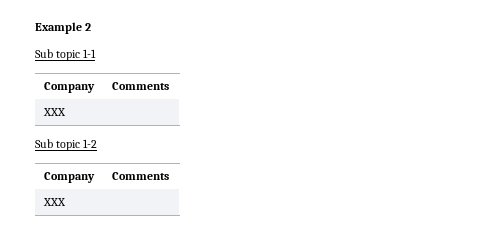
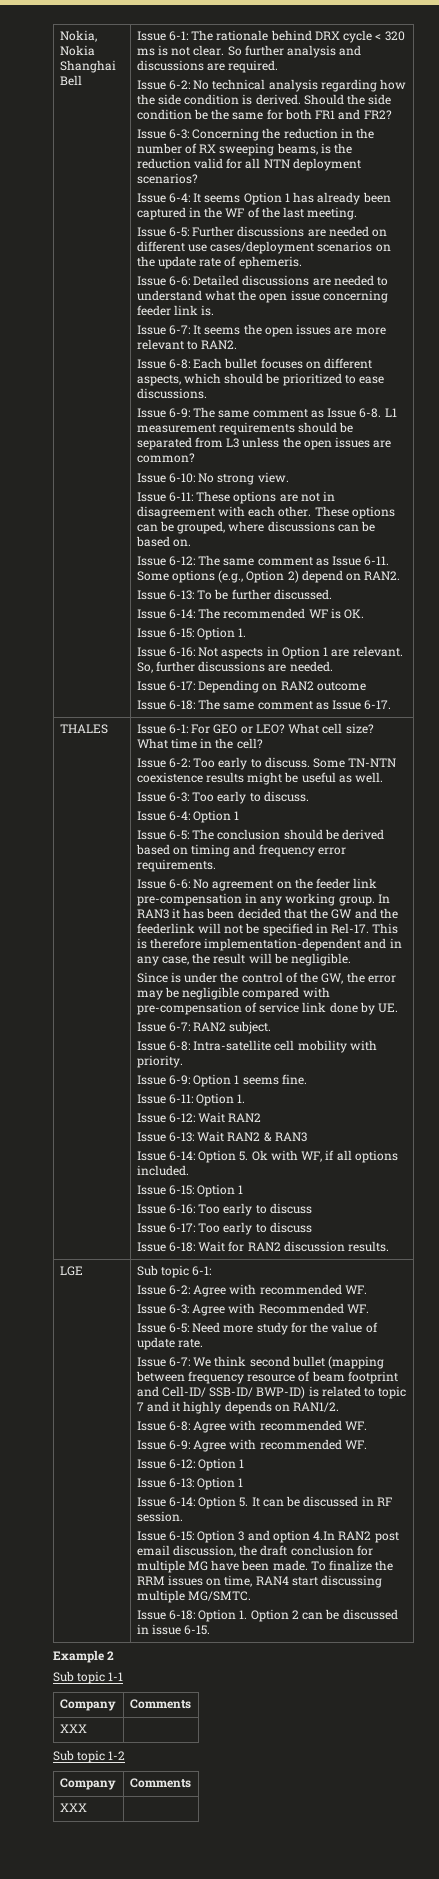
+ Nokia, Nokia Shanghai Bell | Issue 6-1: The rationale behind DRX cycle < 320 ms is not clear. So further analysis and discussions are required.
+ Issue 6-2: No technical analysis regarding how the side condition is derived. Should the side condition be the same for both FR1 and FR2?
+ Issue 6-3: Concerning the reduction in the number of RX sweeping beams, is the reduction valid for all NTN deployment scenarios?
+ Issue 6-4: It seems Option 1 has already been captured in the WF of the last meeting.
+ Issue 6-5: Further discussions are needed on different use cases/deployment scenarios on the update rate of ephemeris.
+ Issue 6-6: Detailed discussions are needed to understand what the open issue concerning feeder link is.
+ Issue 6-7: It seems the open issues are more relevant to RAN2.
+ Issue 6-8: Each bullet focuses on different aspects, which should be prioritized to ease discussions.
+ Issue 6-9: The same comment as Issue 6-8. L1 measurement requirements should be separated from L3 unless the open issues are common?
+ Issue 6-10: No strong view.
+ Issue 6-11: These options are not in disagreement with each other. These options can be grouped, where discussions can be based on.
+ Issue 6-12: The same comment as Issue 6-11. Some options (e.g., Option 2) depend on RAN2.
+ Issue 6-13: To be further discussed.
+ Issue 6-14: The recommended WF is OK.
+ Issue 6-15: Option 1.
+ Issue 6-16: Not aspects in Option 1 are relevant. So, further discussions are needed.
+ Issue 6-17: Depending on RAN2 outcome
+ Issue 6-18: The same comment as Issue 6-17.
+ THALES | Issue 6-1: For GEO or LEO? What cell size? What time in the cell?
+ Issue 6-2: Too early to discuss. Some TN-NTN coexistence results might be useful as well.
+ Issue 6-3: Too early to discuss.
+ Issue 6-4: Option 1
+ Issue 6-5: The conclusion should be derived based on timing and frequency error requirements.
+ Issue 6-6: No agreement on the feeder link pre-compensation in any working group. In RAN3 it has been decided that the GW and the feederlink will not be specified in Rel-17. This is therefore implementation-dependent and in any case, the result will be negligible.
+ Since is under the control of the GW, the error may be negligible compared with pre-compensation of service link done by UE.
+ Issue 6-7: RAN2 subject.
+ Issue 6-8: Intra-satellite cell mobility with priority.
+ Issue 6-9: Option 1 seems fine.
+ Issue 6-11: Option 1.
+ Issue 6-12: Wait RAN2
+ Issue 6-13: Wait RAN2 & RAN3
+ Issue 6-14: Option 5. Ok with WF, if all options included.
+ Issue 6-15: Option 1
+ Issue 6-16: Too early to discuss
+ Issue 6-17: Too early to discuss
+ Issue 6-18: Wait for RAN2 discussion results.
+ LGE | Sub topic 6-1:
+ Issue 6-2: Agree with recommended WF.
+ Issue 6-3: Agree with Recommended WF.
+ Issue 6-5: Need more study for the value of update rate.
+ Issue 6-7: We think second bullet (mapping between frequency resource of beam footprint and Cell-ID/ SSB-ID/ BWP-ID) is related to topic 7 and it highly depends on RAN1/2.
+ Issue 6-8: Agree with recommended WF.
+ Issue 6-9: Agree with recommended WF.
+ Issue 6-12: Option 1
+ Issue 6-13: Option 1
+ Issue 6-14: Option 5. It can be discussed in RF session.
+ Issue 6-15: Option 3 and option 4.In RAN2 post email discussion, the draft conclusion for multiple MG have been made. To finalize the RRM issues on time, RAN4 start discussing multiple MG/SMTC.
+ Issue 6-18: Option 1. Option 2 can be discussed in issue 6-15.

